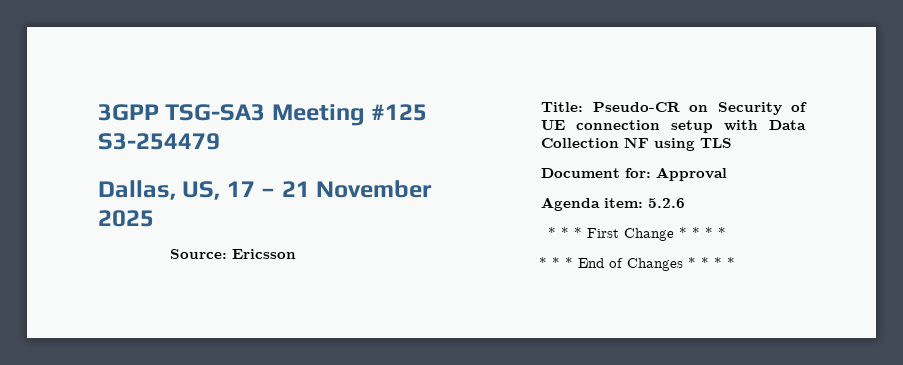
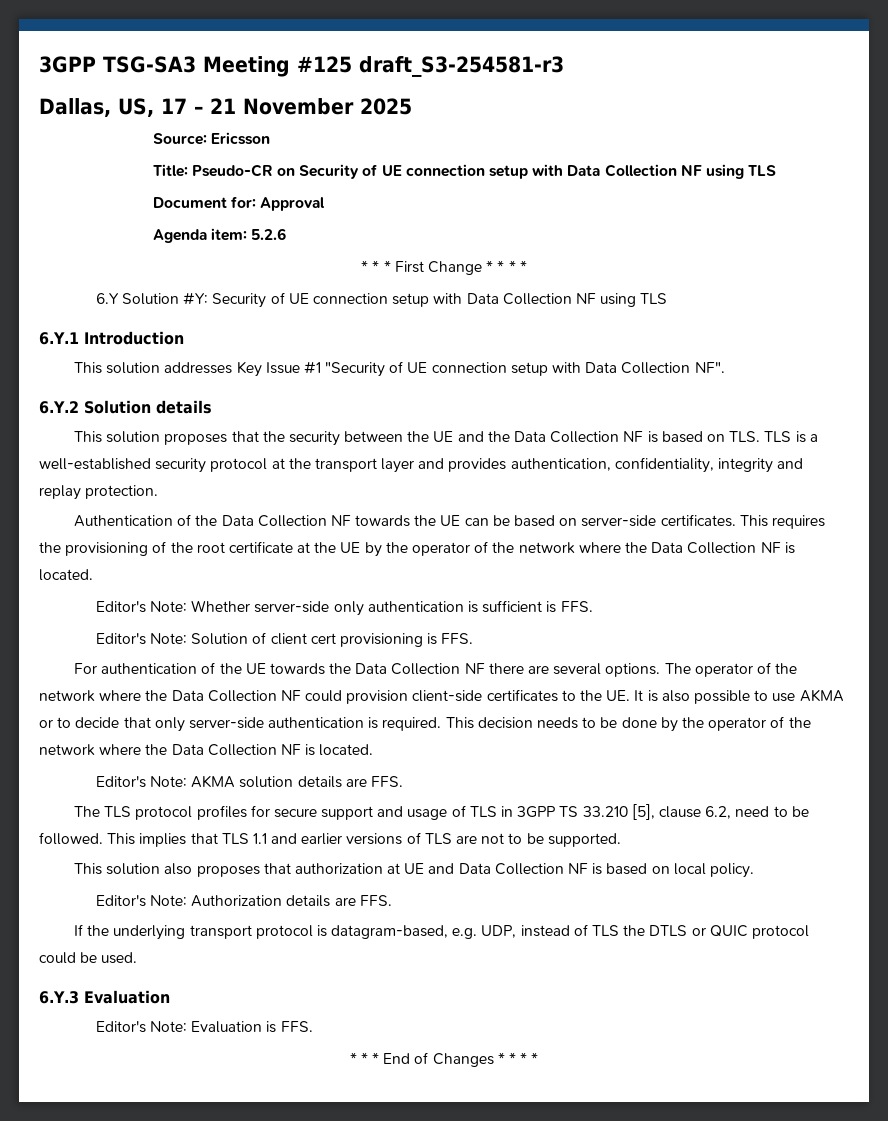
- 3GPP TSG-SA3 Meeting #125 S3-254479
+ 3GPP TSG-SA3 Meeting #125 draft_S3-254581-r3
+ 6.Y Solution #Y: Security of UE connection setup with Data Collection NF using TLS
+ 6.Y.1 Introduction
+ This solution addresses Key Issue #1 "Security of UE connection setup with Data Collection NF".
+ 6.Y.2 Solution details
+ This solution proposes that the security between the UE and the Data Collection NF is based on TLS. TLS is a well-established security protocol at the transport layer and provides authentication, confidentiality, integrity and replay protection.
+ Authentication of the Data Collection NF towards the UE can be based on server-side certificates. This requires the provisioning of the root certificate at the UE by the operator of the network where the Data Collection NF is located.
+ Editor's Note: Whether server-side only authentication is sufficient is FFS.
+ Editor's Note: Solution of client cert provisioning is FFS.
+ For authentication of the UE towards the Data Collection NF there are several options. The operator of the network where the Data Collection NF could provision client-side certificates to the UE. It is also possible to use AKMA or to decide that only server-side authentication is required. This decision needs to be done by the operator of the network where the Data Collection NF is located.
+ Editor's Note: AKMA solution details are FFS.
+ The TLS protocol profiles for secure support and usage of TLS in 3GPP TS 33.210 [5], clause 6.2, need to be followed. This implies that TLS 1.1 and earlier versions of TLS are not to be supported.
+ This solution also proposes that authorization at UE and Data Collection NF is based on local policy.
+ Editor's Note: Authorization details are FFS.
+ If the underlying transport protocol is datagram-based, e.g. UDP, instead of TLS the DTLS or QUIC protocol could be used.
+ 6.Y.3 Evaluation
+ Editor's Note: Evaluation is FFS.

